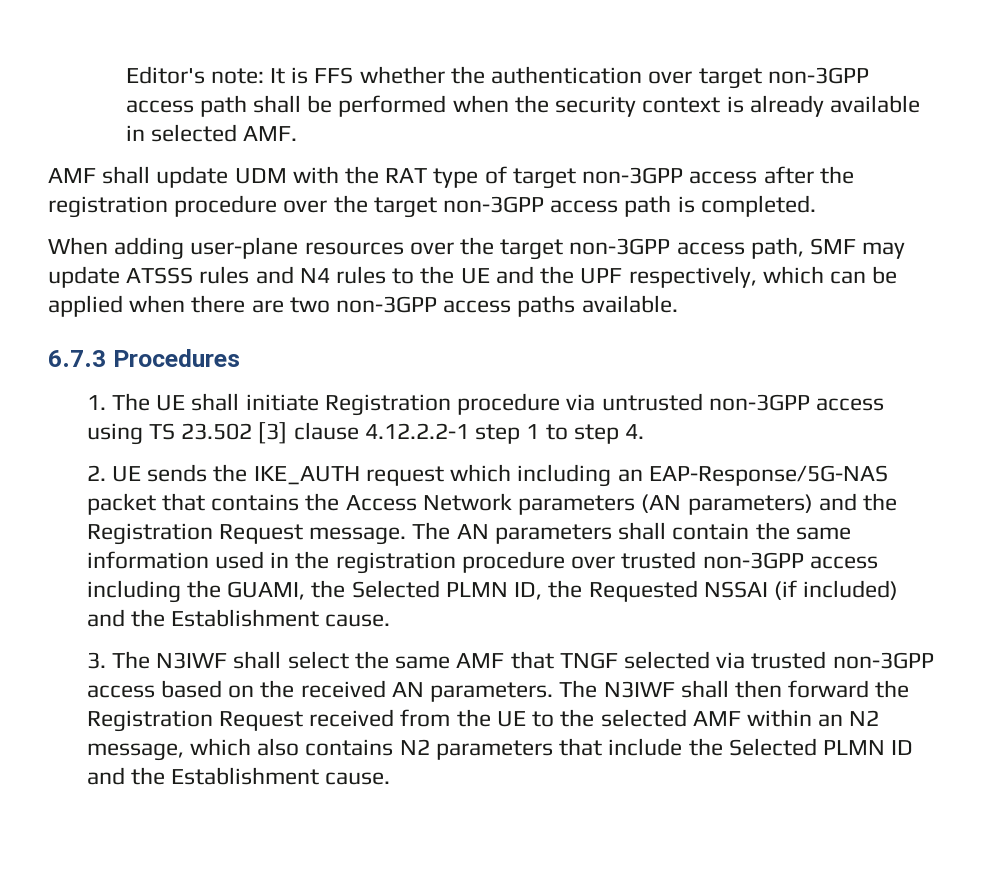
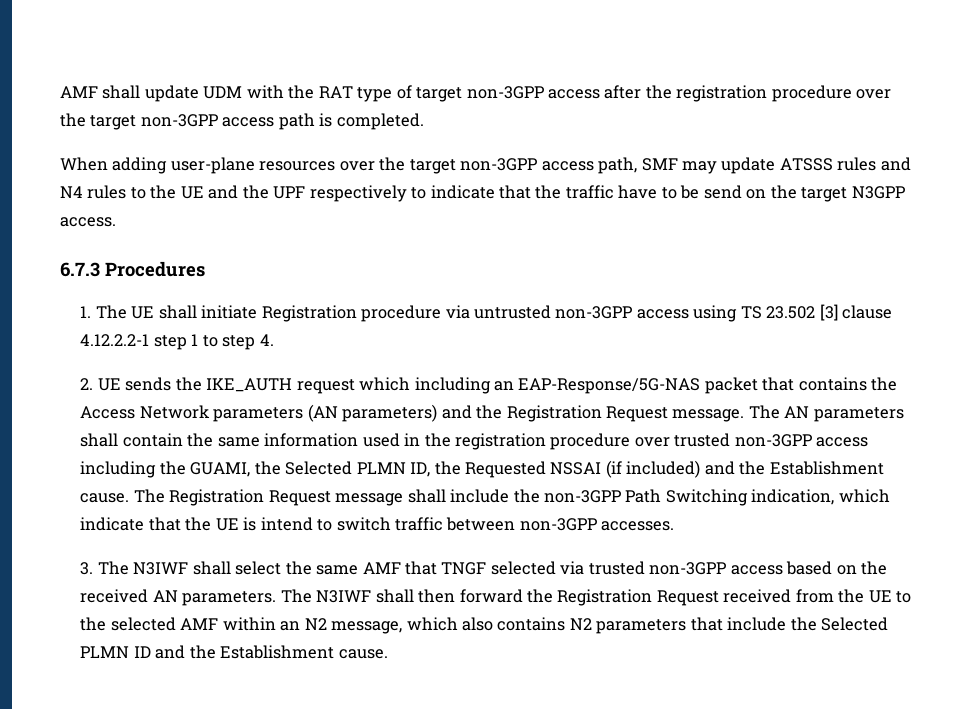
- Editor's note: It is FFS whether the authentication over target non-3GPP access path shall be performed when the security context is already available in selected AMF.
- When adding user-plane resources over the target non-3GPP access path, SMF may update ATSSS rules and N4 rules to the UE and the UPF respectively, which can be applied when there are two non-3GPP access paths available.
+ When adding user-plane resources over the target non-3GPP access path, SMF may update ATSSS rules and N4 rules to the UE and the UPF respectively to indicate that the traffic have to be send on the target N3GPP access.
+ The Registration Request message shall include the non-3GPP Path Switching indication, which indicate that the UE is intend to switch traffic between non-3GPP accesses.

